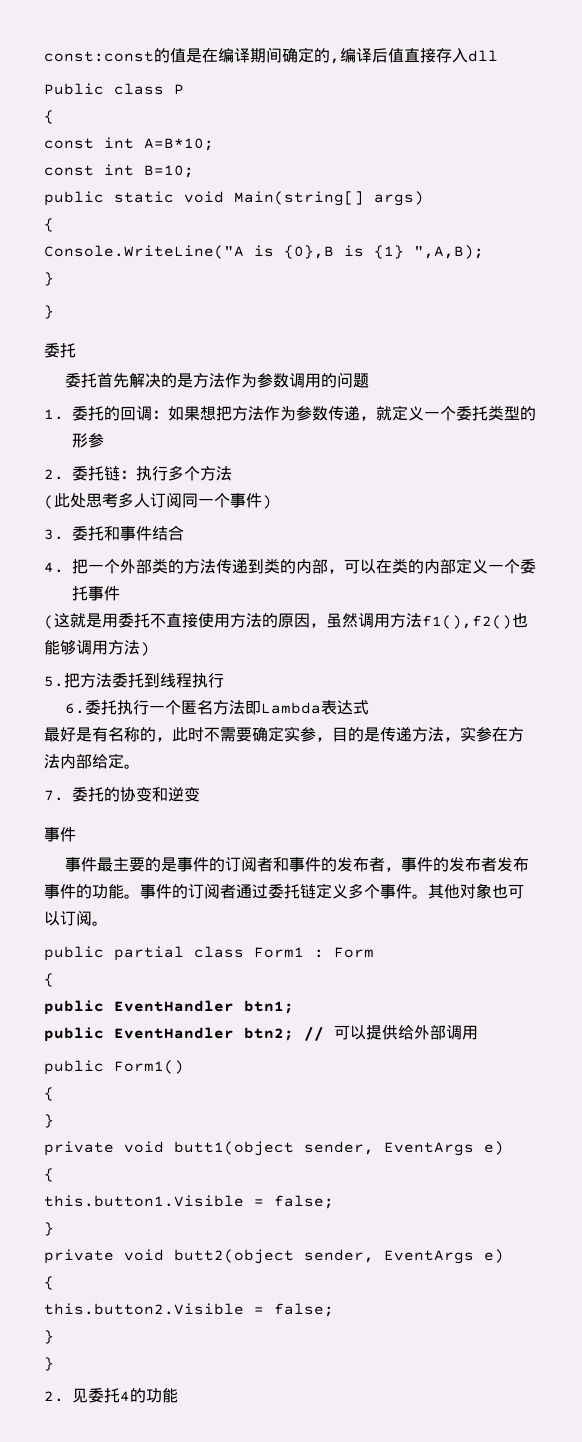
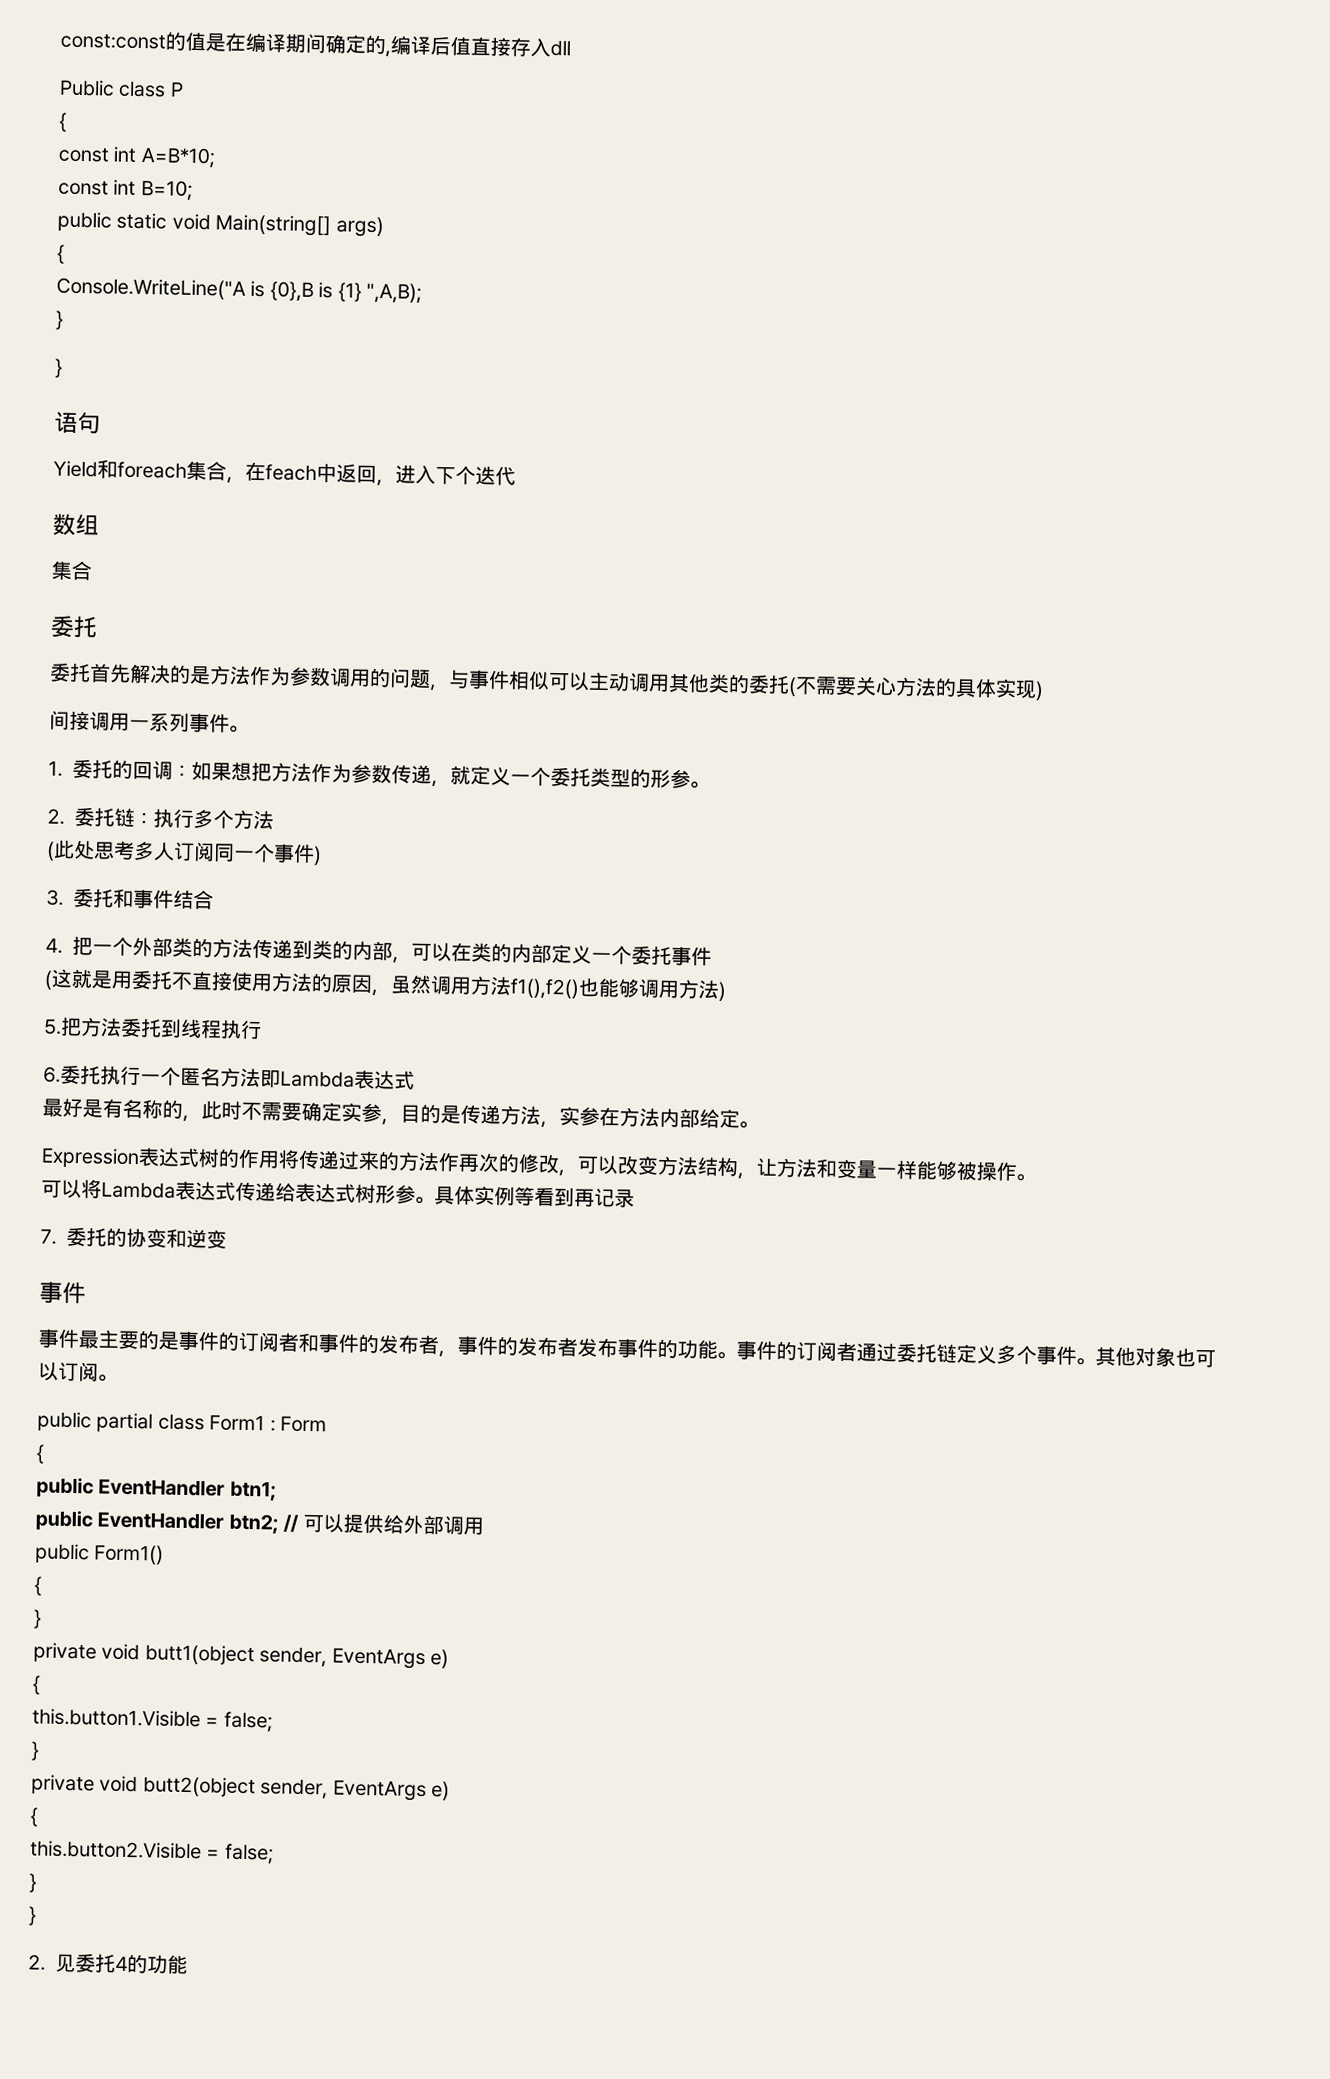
+ 语句
+ Yield和foreach集合，在feach中返回，进入下个迭代
+ 数组
+ 集合
- 委托首先解决的是方法作为参数调用的问题
+ 委托首先解决的是方法作为参数调用的问题，与事件相似可以主动调用其他类的委托(不需要关心方法的具体实现)
+ 间接调用一系列事件。
- 1.委托的回调：如果想把方法作为参数传递，就定义一个委托类型的形参
+ 1.委托的回调：如果想把方法作为参数传递，就定义一个委托类型的形参。
+ Expression表达式树的作用将传递过来的方法作再次的修改，可以改变方法结构，让方法和变量一样能够被操作。
+ 可以将Lambda表达式传递给表达式树形参。具体实例等看到再记录

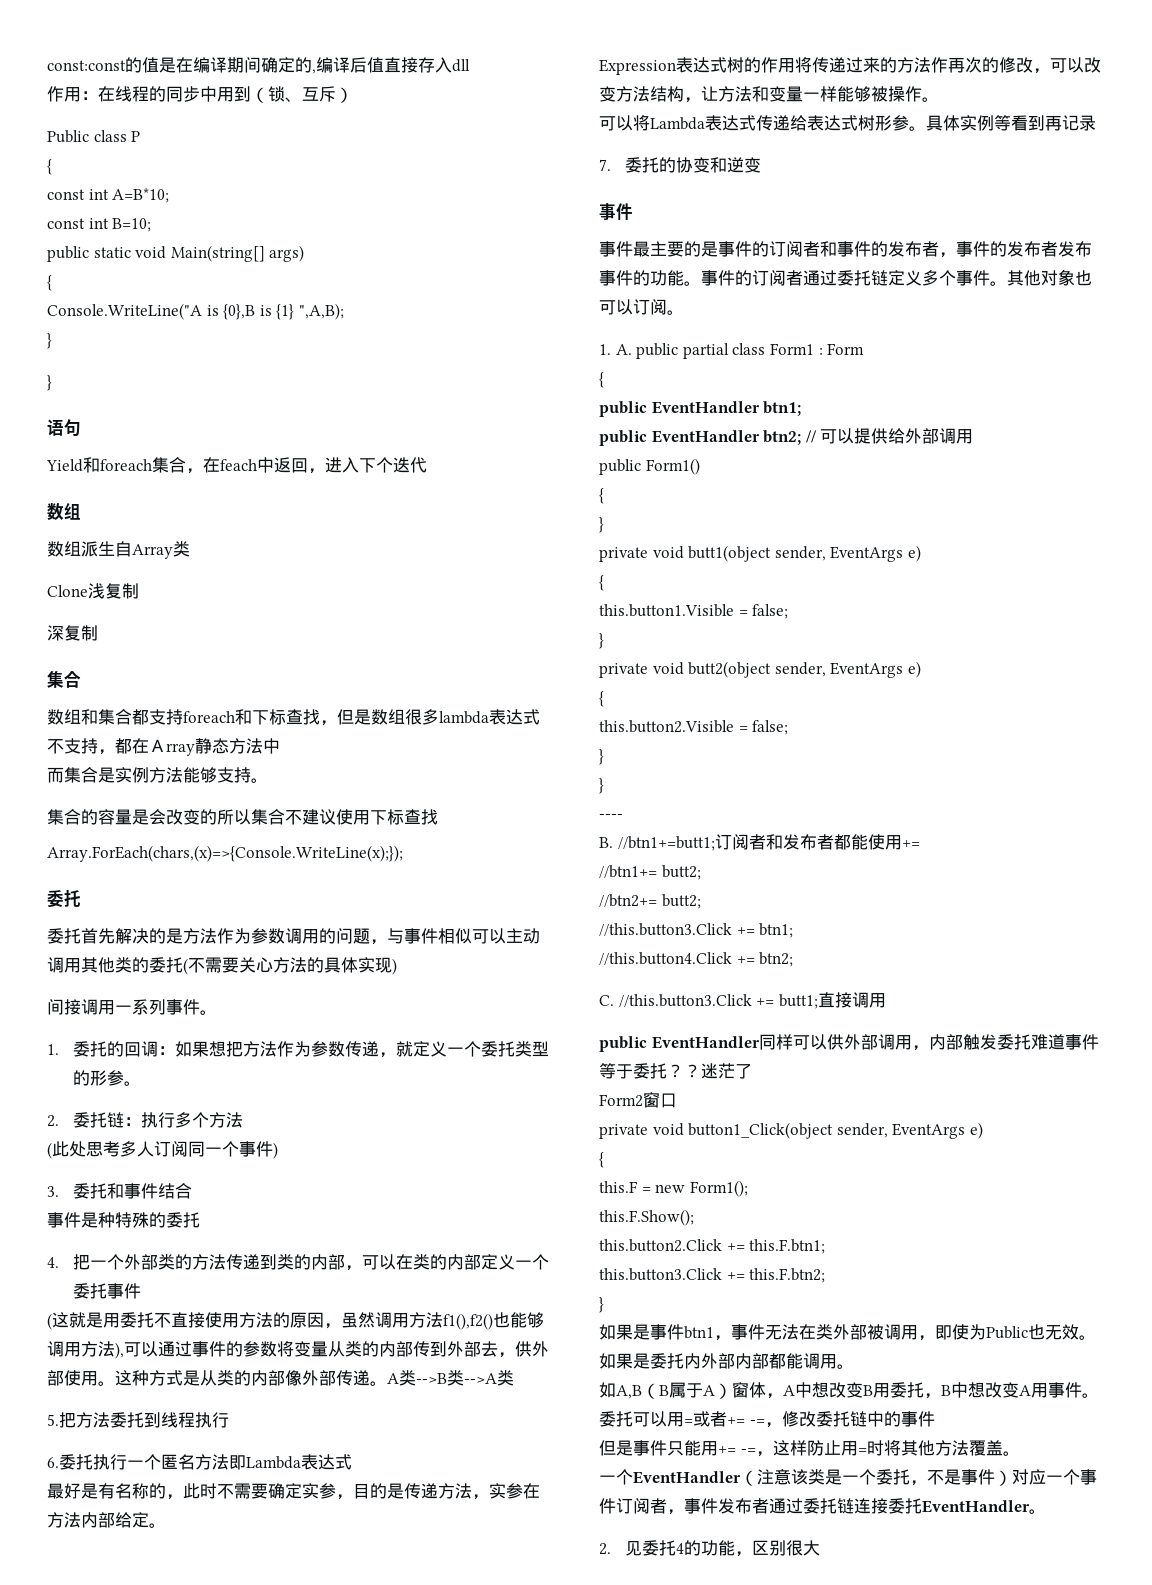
+ 作用：在线程的同步中用到（锁、互斥）
  Yield和foreach集合，在feach中返回，进入下个迭代
  数组
+ 数组派生自Array类
+ Clone浅复制
+ 深复制
  集合
+ 数组和集合都支持foreach和下标查找，但是数组很多lambda表达式不支持，都在Ａrray静态方法中
+ 而集合是实例方法能够支持。
+ 集合的容量是会改变的所以集合不建议使用下标查找
+ Array.ForEach(chars,(x)=>{Console.WriteLine(x);});
+ 事件是种特殊的委托
- (这就是用委托不直接使用方法的原因，虽然调用方法f1(),f2()也能够调用方法)
+ (这就是用委托不直接使用方法的原因，虽然调用方法f1(),f2()也能够调用方法),可以通过事件的参数将变量从类的内部传到外部去，供外部使用。这种方式是从类的内部像外部传递。A类-->B类-->A类
- public partial class Form1 : Form
+ 1. A. public partial class Form1 : Form
+ ----
+ B. //btn1+=butt1;订阅者和发布者都能使用+=
+ //btn1+= butt2;
+ //btn2+= butt2;
+ //this.button3.Click += btn1;
+ //this.button4.Click += btn2;
+ C. //this.button3.Click += butt1;直接调用
+ public EventHandler同样可以供外部调用，内部触发委托难道事件等于委托？？迷茫了
+ Form2窗口
+ private void button1_Click(object sender, EventArgs e)
+ {
+ this.F = new Form1();
+ this.F.Show();
+ this.button2.Click += this.F.btn1;
+ this.button3.Click += this.F.btn2;
+ }
+ 如果是事件btn1，事件无法在类外部被调用，即使为Public也无效。如果是委托内外部内部都能调用。
+ 如A,B（B属于A）窗体，A中想改变B用委托，B中想改变A用事件。委托可以用=或者+= -=，修改委托链中的事件
+ 但是事件只能用+= -=，这样防止用=时将其他方法覆盖。
+ 一个EventHandler（注意该类是一个委托，不是事件）对应一个事件订阅者，事件发布者通过委托链连接委托EventHandler。
- 2.见委托4的功能
+ 2.见委托4的功能，区别很大

